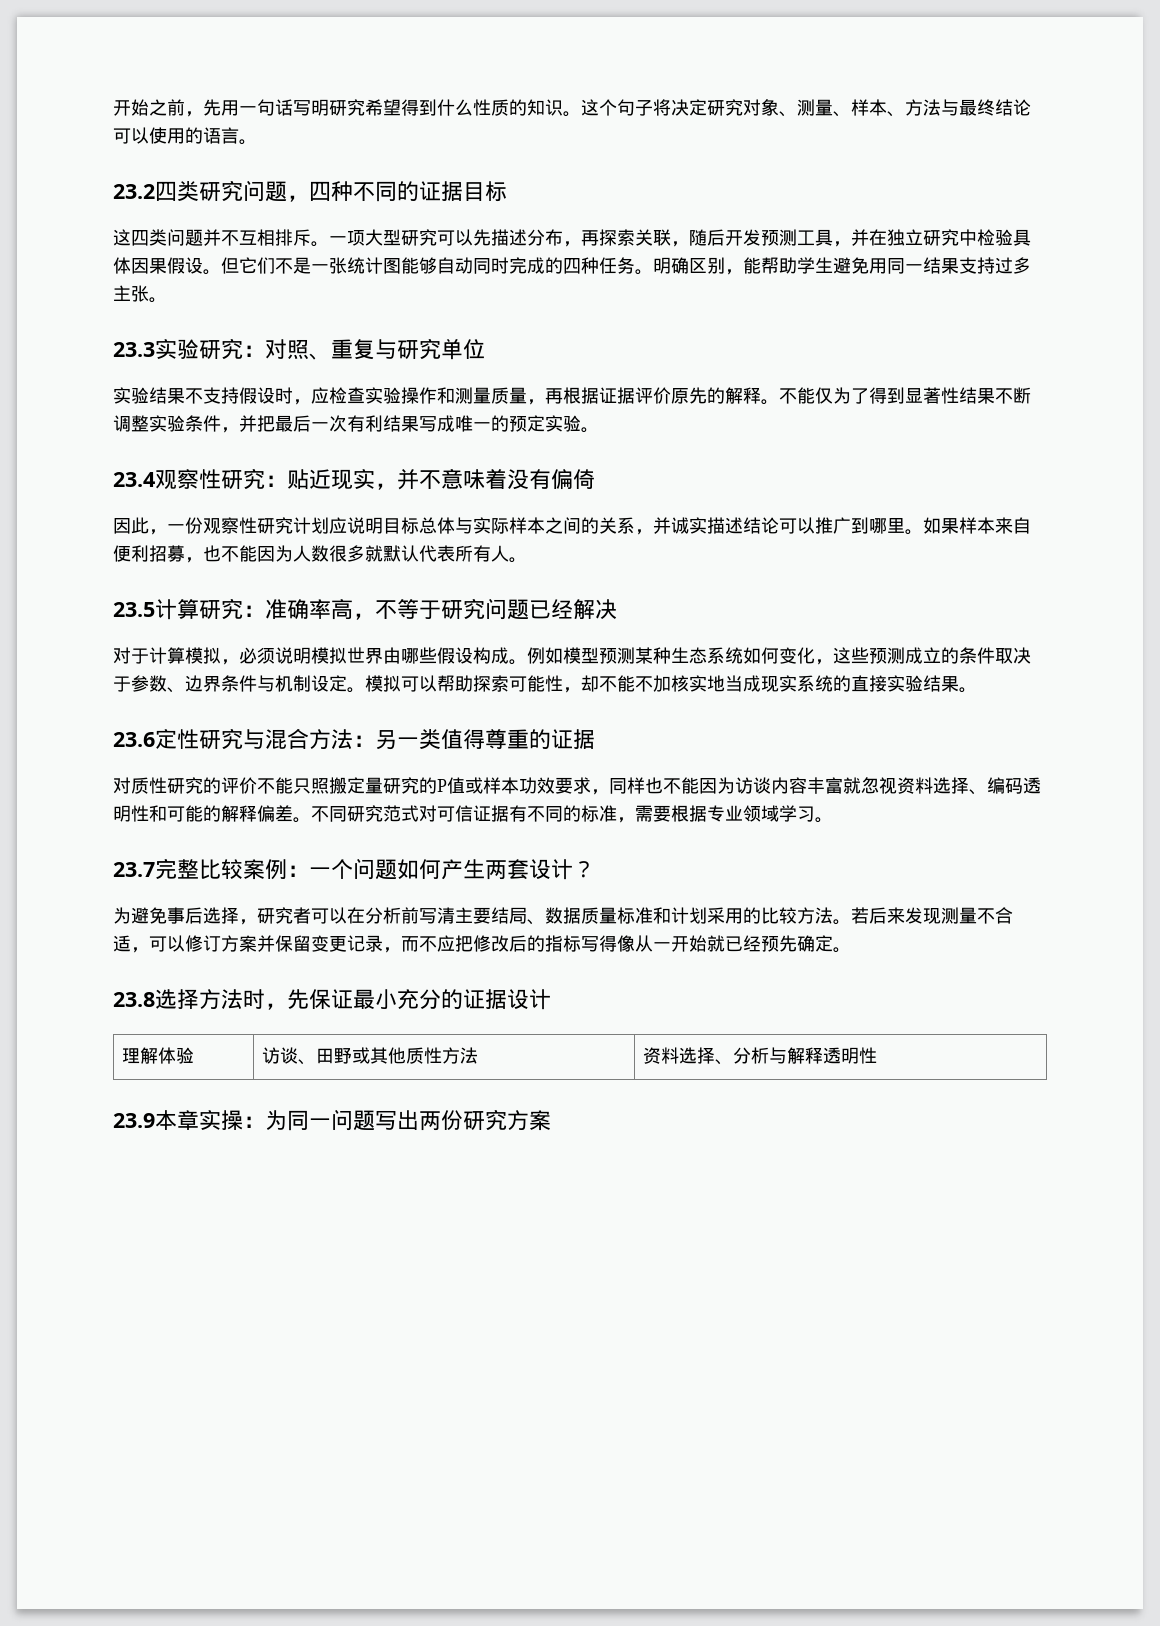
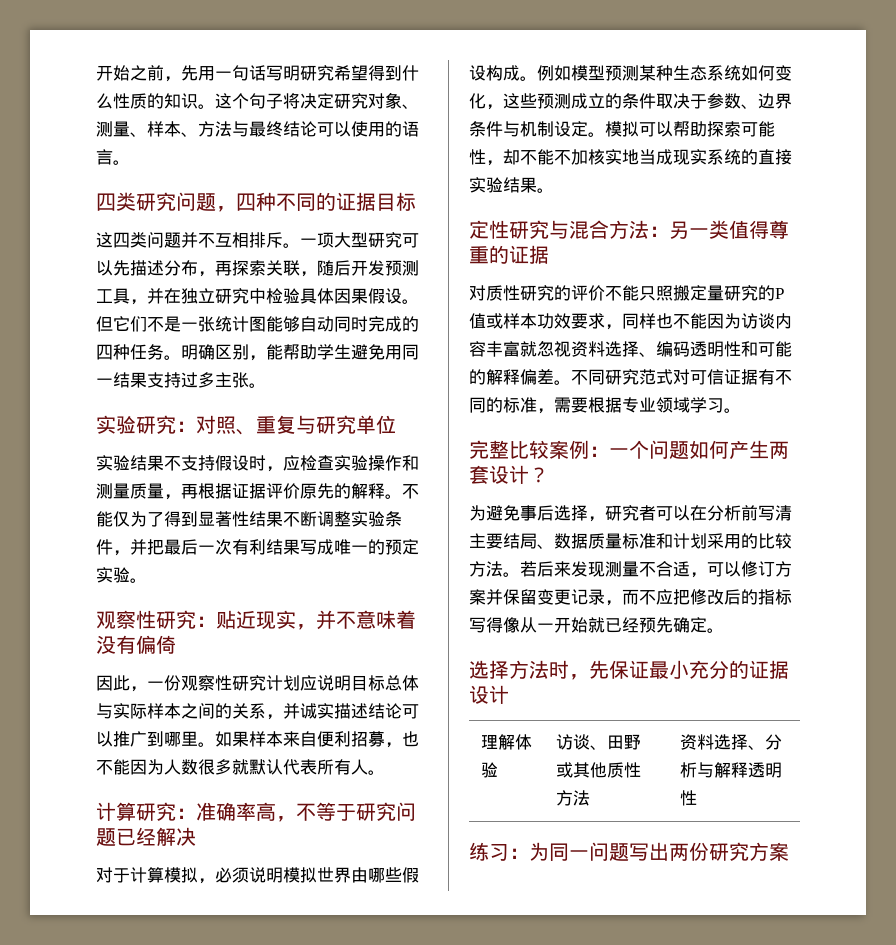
- 23.2四类研究问题，四种不同的证据目标
+ 四类研究问题，四种不同的证据目标
- 23.3实验研究：对照、重复与研究单位
+ 实验研究：对照、重复与研究单位
- 23.4观察性研究：贴近现实，并不意味着没有偏倚
+ 观察性研究：贴近现实，并不意味着没有偏倚
- 23.5计算研究：准确率高，不等于研究问题已经解决
+ 计算研究：准确率高，不等于研究问题已经解决
- 23.6定性研究与混合方法：另一类值得尊重的证据
+ 定性研究与混合方法：另一类值得尊重的证据
- 23.7完整比较案例：一个问题如何产生两套设计？
+ 完整比较案例：一个问题如何产生两套设计？
- 23.8选择方法时，先保证最小充分的证据设计
+ 选择方法时，先保证最小充分的证据设计
- 23.9本章实操：为同一问题写出两份研究方案
+ 练习：为同一问题写出两份研究方案

